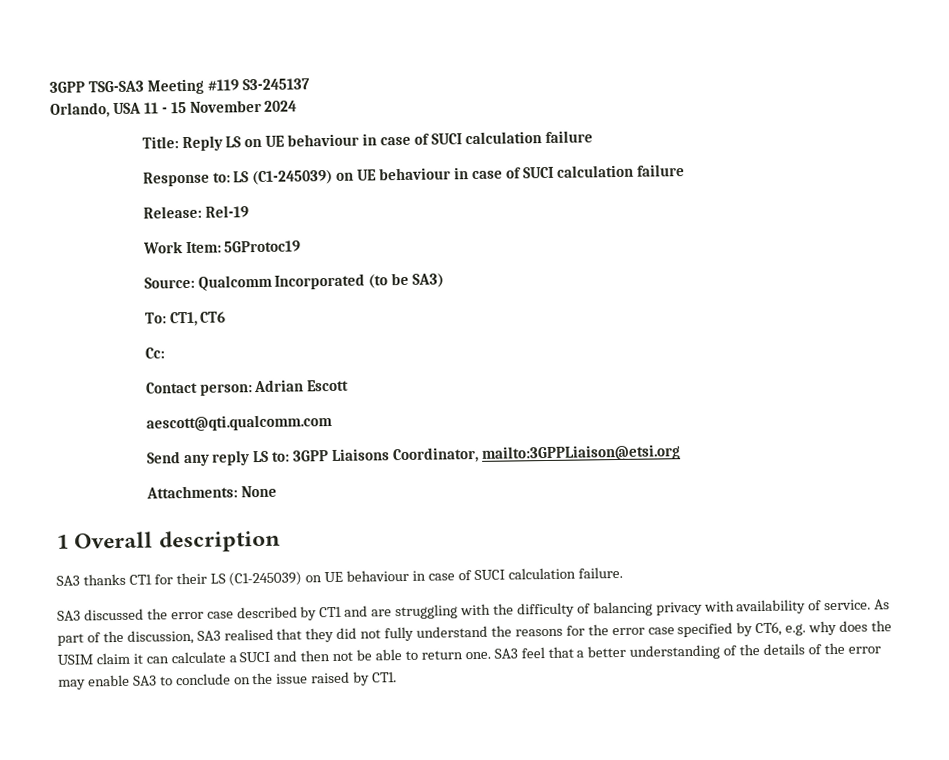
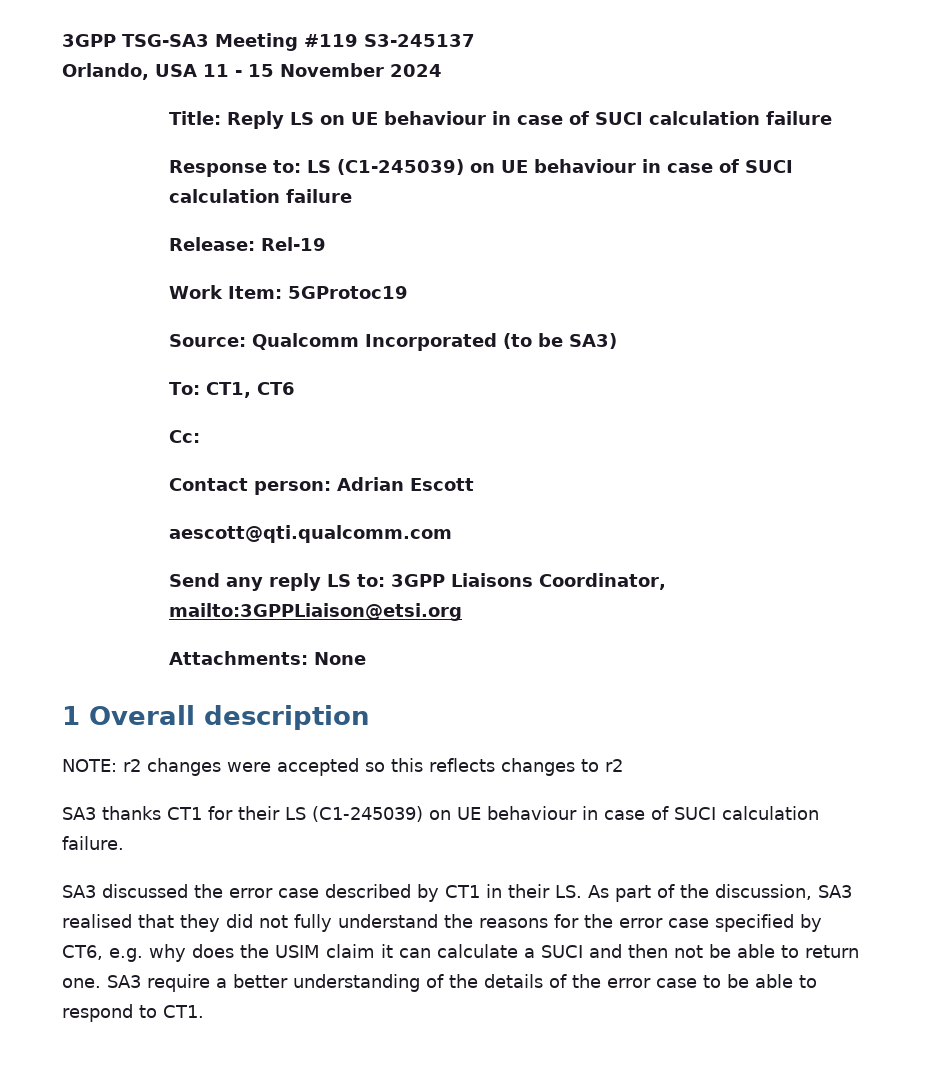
+ NOTE: r2 changes were accepted so this reflects changes to r2
- SA3 discussed the error case described by CT1 and are struggling with the difficulty of balancing privacy with availability of service. As part of the discussion, SA3 realised that they did not fully understand the reasons for the error case specified by CT6, e.g. why does the USIM claim it can calculate a SUCI and then not be able to return one.
+ SA3 discussed the error case described by CT1 in their LS. As part of the discussion, SA3 realised that they did not fully understand the reasons for the error case specified by CT6, e.g. why does the USIM claim it can calculate a SUCI and then not be able to return one.
- SA3 feel that a better understanding of the details of the error may enable SA3 to conclude on the issue raised by CT1.
+ SA3 require a better understanding of the details of the error case to be able to respond to CT1.

